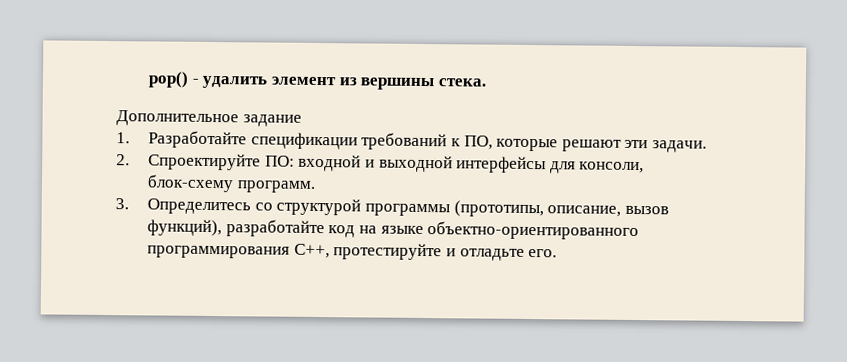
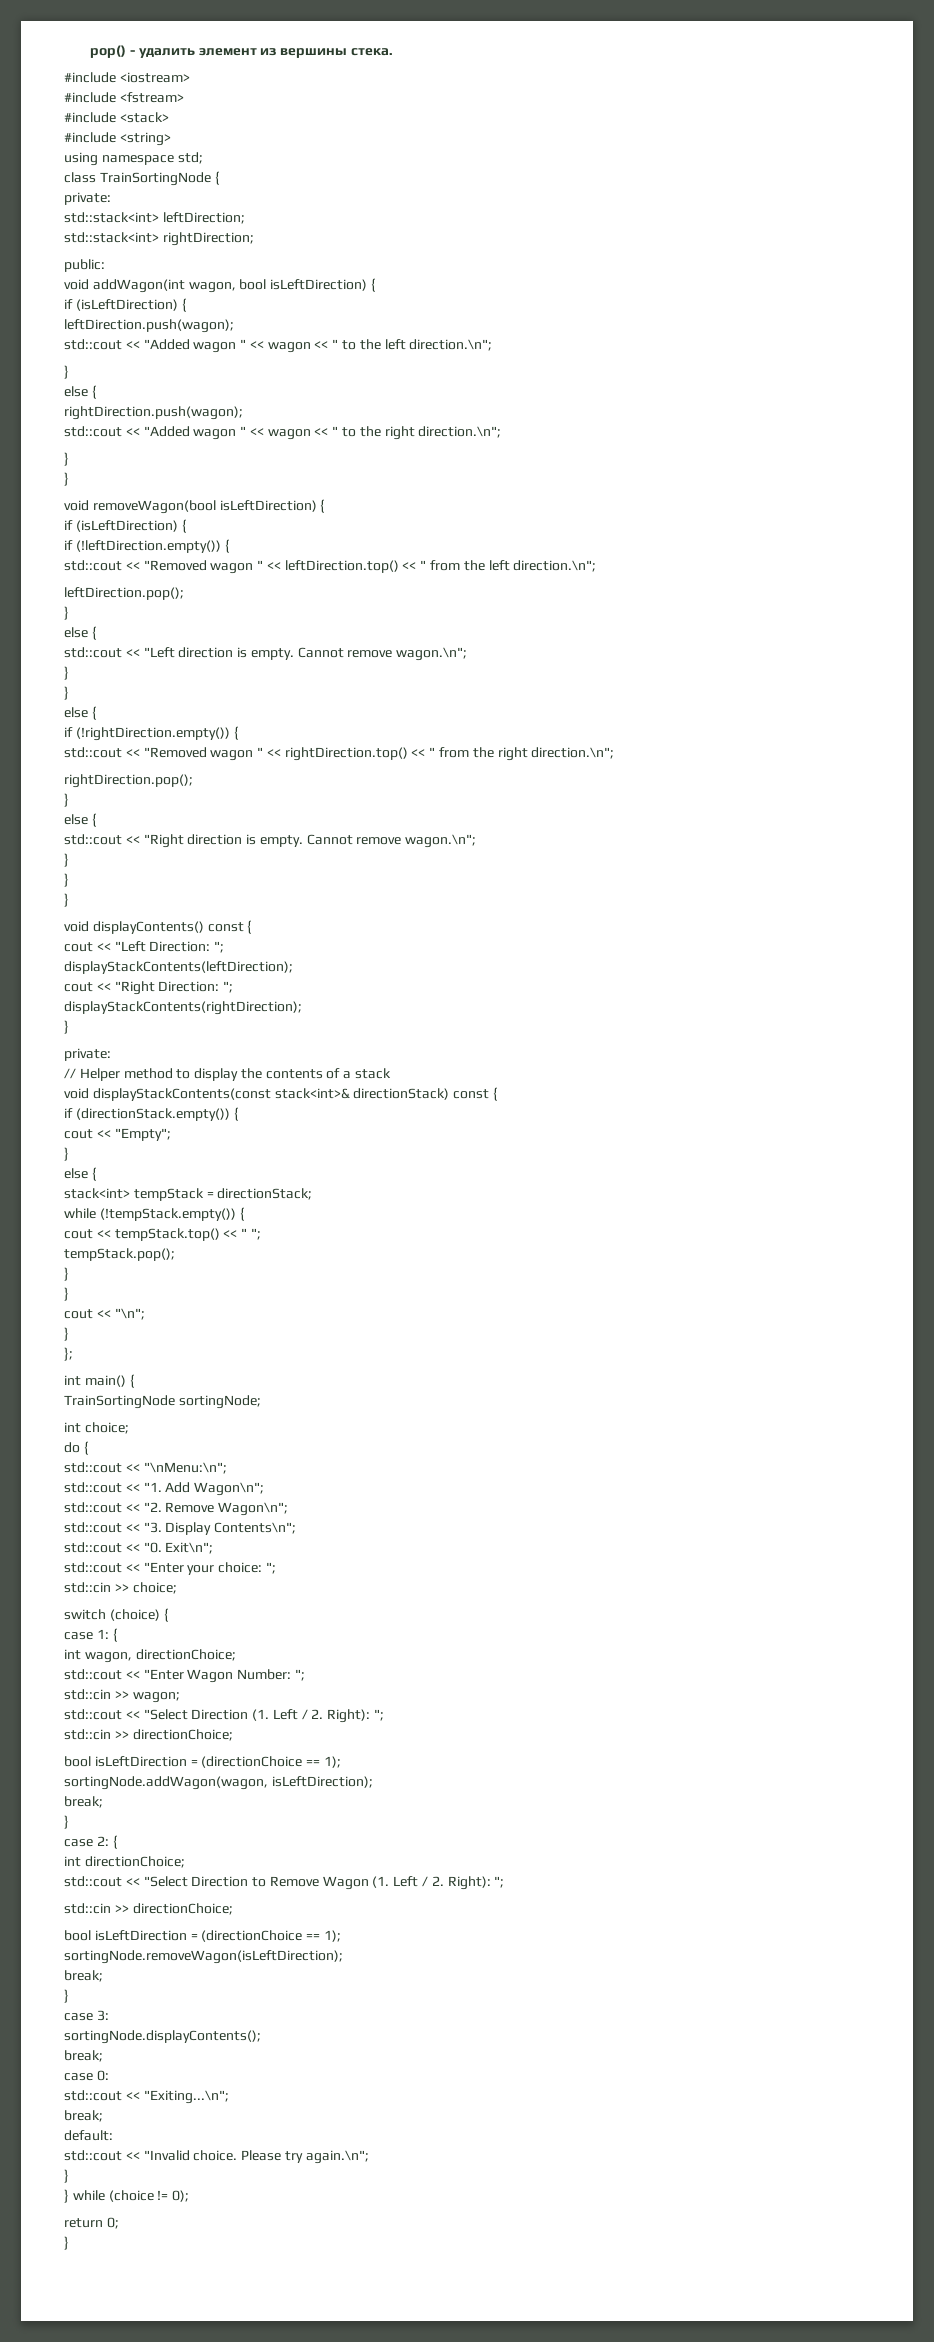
- Дополнительное задание
- 1. Разработайте спецификации требований к ПО, которые решают эти задачи.
- 2. Спроектируйте ПО: входной и выходной интерфейсы для консоли, блок-схему программ.
- 3. Определитесь со структурой программы (прототипы, описание, вызов функций), разработайте код на языке объектно-ориентированного программирования С++, протестируйте и отладьте его.
+ #include <iostream>
+ #include <fstream>
+ #include <stack>
+ #include <string>
+ using namespace std;
+ class TrainSortingNode {
+ private:
+ std::stack<int> leftDirection;
+ std::stack<int> rightDirection;
+ public:
+ void addWagon(int wagon, bool isLeftDirection) {
+ if (isLeftDirection) {
+ leftDirection.push(wagon);
+ std::cout << "Added wagon " << wagon << " to the left direction.\n";
+ }
+ else {
+ rightDirection.push(wagon);
+ std::cout << "Added wagon " << wagon << " to the right direction.\n";
+ }
+ }
+ void removeWagon(bool isLeftDirection) {
+ if (isLeftDirection) {
+ if (!leftDirection.empty()) {
+ std::cout << "Removed wagon " << leftDirection.top() << " from the left direction.\n";
+ leftDirection.pop();
+ }
+ else {
+ std::cout << "Left direction is empty. Cannot remove wagon.\n";
+ }
+ }
+ else {
+ if (!rightDirection.empty()) {
+ std::cout << "Removed wagon " << rightDirection.top() << " from the right direction.\n";
+ rightDirection.pop();
+ }
+ else {
+ std::cout << "Right direction is empty. Cannot remove wagon.\n";
+ }
+ }
+ }
+ void displayContents() const {
+ cout << "Left Direction: ";
+ displayStackContents(leftDirection);
+ cout << "Right Direction: ";
+ displayStackContents(rightDirection);
+ }
+ private:
+ // Helper method to display the contents of a stack
+ void displayStackContents(const stack<int>& directionStack) const {
+ if (directionStack.empty()) {
+ cout << "Empty";
+ }
+ else {
+ stack<int> tempStack = directionStack;
+ while (!tempStack.empty()) {
+ cout << tempStack.top() << " ";
+ tempStack.pop();
+ }
+ }
+ cout << "\n";
+ }
+ };
+ int main() {
+ TrainSortingNode sortingNode;
+ int choice;
+ do {
+ std::cout << "\nMenu:\n";
+ std::cout << "1. Add Wagon\n";
+ std::cout << "2. Remove Wagon\n";
+ std::cout << "3. Display Contents\n";
+ std::cout << "0. Exit\n";
+ std::cout << "Enter your choice: ";
+ std::cin >> choice;
+ switch (choice) {
+ case 1: {
+ int wagon, directionChoice;
+ std::cout << "Enter Wagon Number: ";
+ std::cin >> wagon;
+ std::cout << "Select Direction (1. Left / 2. Right): ";
+ std::cin >> directionChoice;
+ bool isLeftDirection = (directionChoice == 1);
+ sortingNode.addWagon(wagon, isLeftDirection);
+ break;
+ }
+ case 2: {
+ int directionChoice;
+ std::cout << "Select Direction to Remove Wagon (1. Left / 2. Right): ";
+ std::cin >> directionChoice;
+ bool isLeftDirection = (directionChoice == 1);
+ sortingNode.removeWagon(isLeftDirection);
+ break;
+ }
+ case 3:
+ sortingNode.displayContents();
+ break;
+ case 0:
+ std::cout << "Exiting...\n";
+ break;
+ default:
+ std::cout << "Invalid choice. Please try again.\n";
+ }
+ } while (choice != 0);
+ return 0;
+ }

